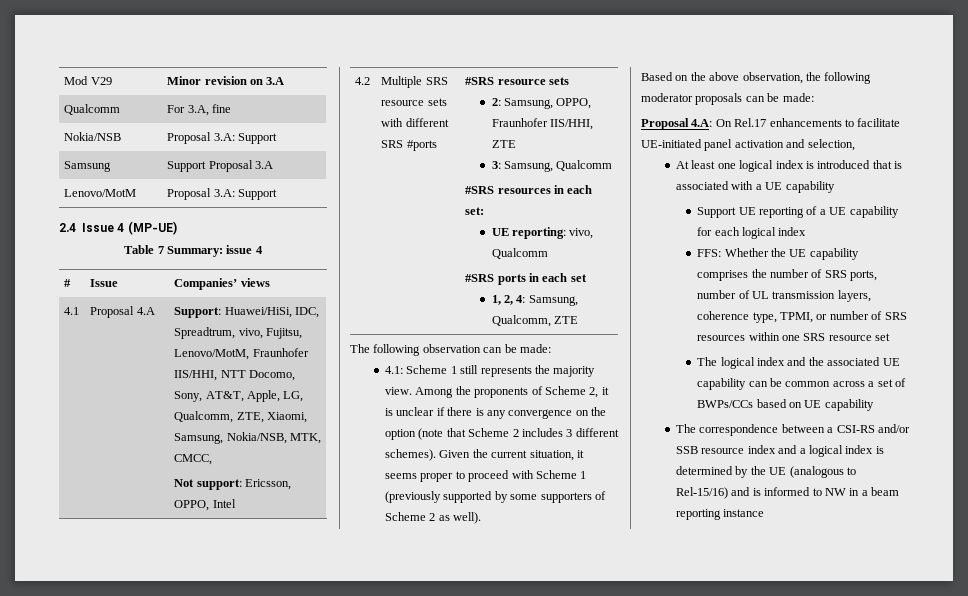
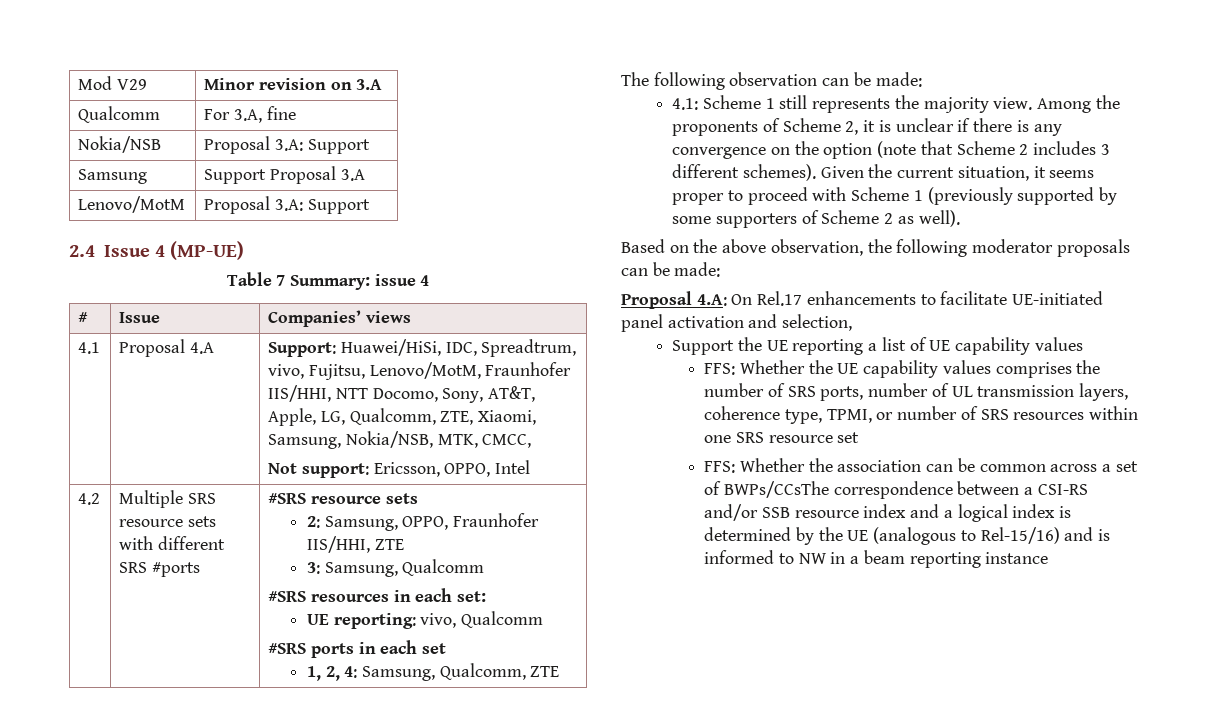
- At least one logical index is introduced that is associated with a UE capability
- Support UE reporting of a UE capability for each logical index
+ Support the UE reporting a list of UE capability values
- FFS: Whether the UE capability comprises the number of SRS ports, number of UL transmission layers, coherence type, TPMI, or number of SRS resources within one SRS resource set
+ FFS: Whether the UE capability values comprises the number of SRS ports, number of UL transmission layers, coherence type, TPMI, or number of SRS resources within one SRS resource set
- The logical index and the associated UE capability can be common across a set of BWPs/CCs based on UE capability
- The correspondence between a CSI-RS and/or SSB resource index and a logical index is determined by the UE (analogous to Rel-15/16) and is informed to NW in a beam reporting instance
+ FFS: Whether the association can be common across a set of BWPs/CCsThe correspondence between a CSI-RS and/or SSB resource index and a logical index is determined by the UE (analogous to Rel-15/16) and is informed to NW in a beam reporting instance

